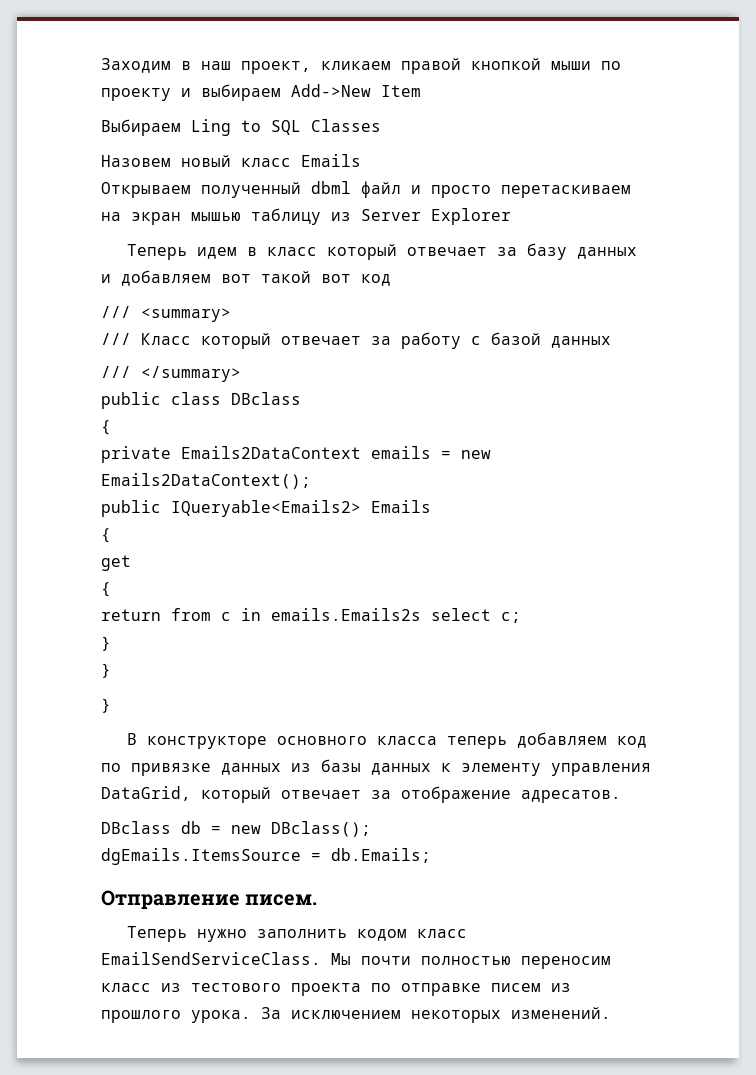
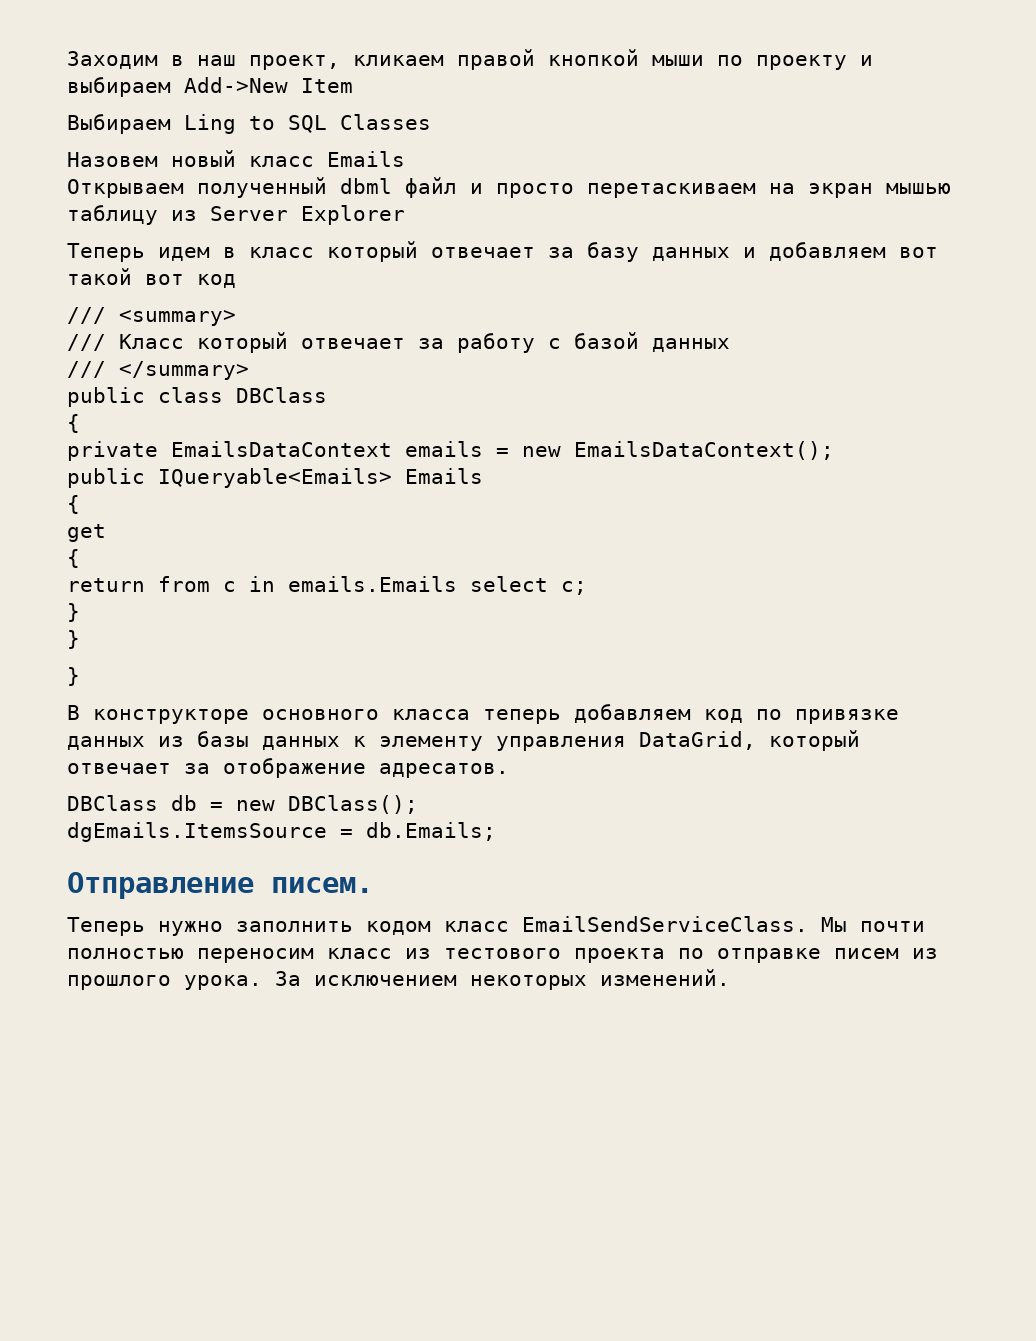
- public class DBclass
+ public class DBClass
- private Emails2DataContext emails = new Emails2DataContext();
- public IQueryable<Emails2> Emails
+ private EmailsDataContext emails = new EmailsDataContext();
+ public IQueryable<Emails> Emails
- return from c in emails.Emails2s select c;
+ return from c in emails.Emails select c;
- DBclass db = new DBclass();
+ DBClass db = new DBClass();

